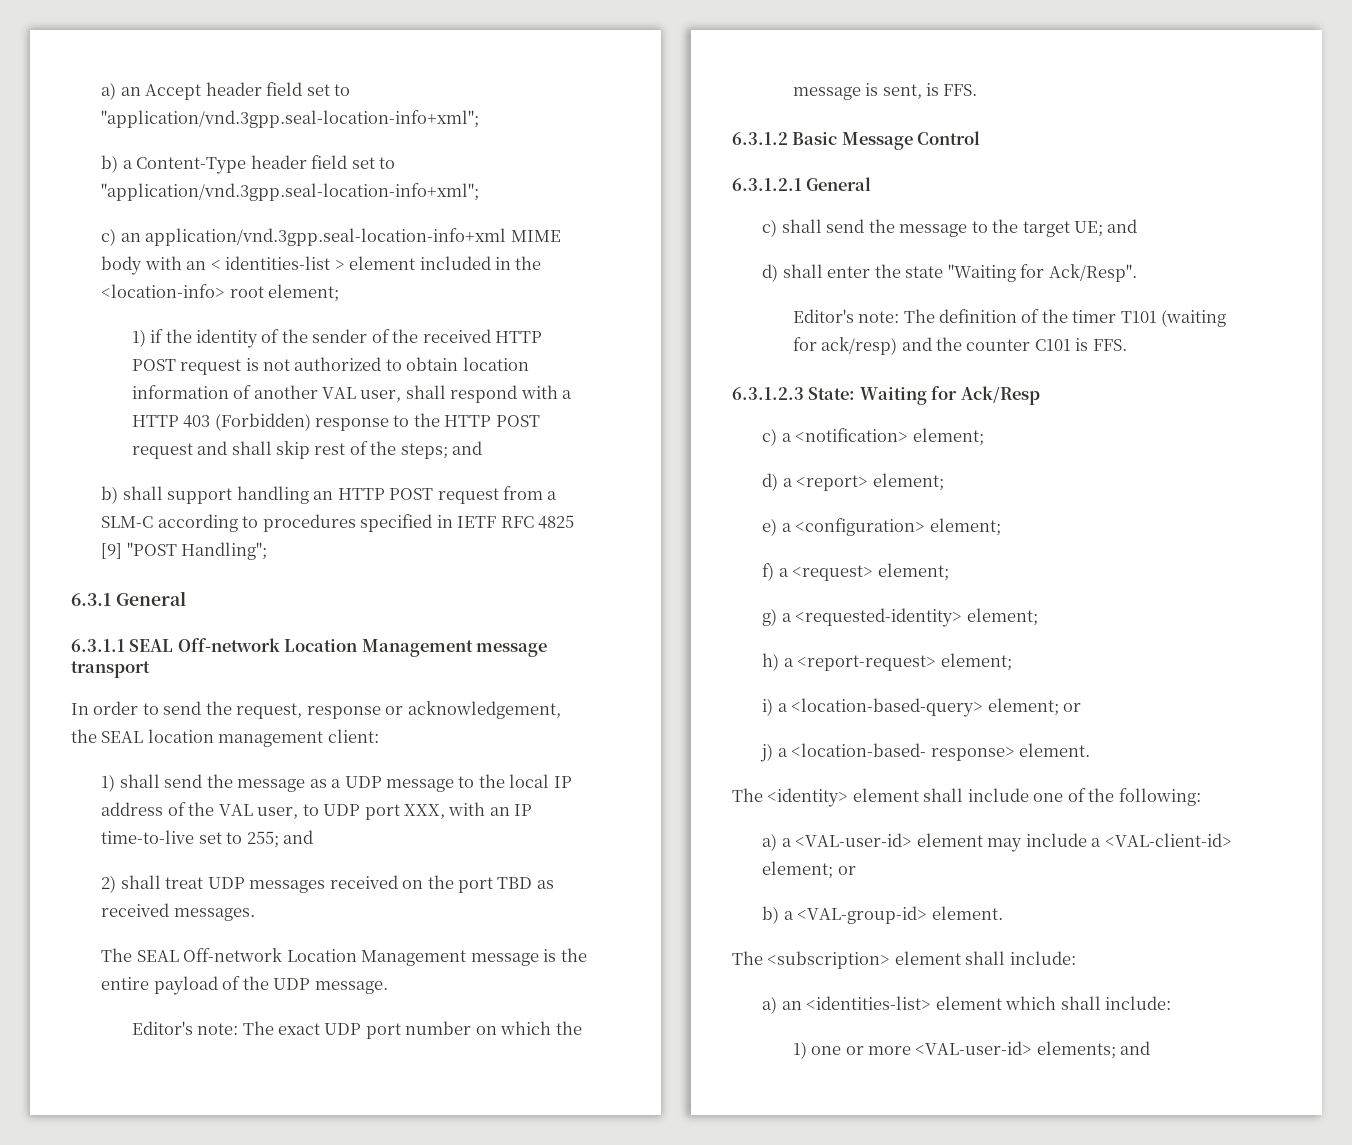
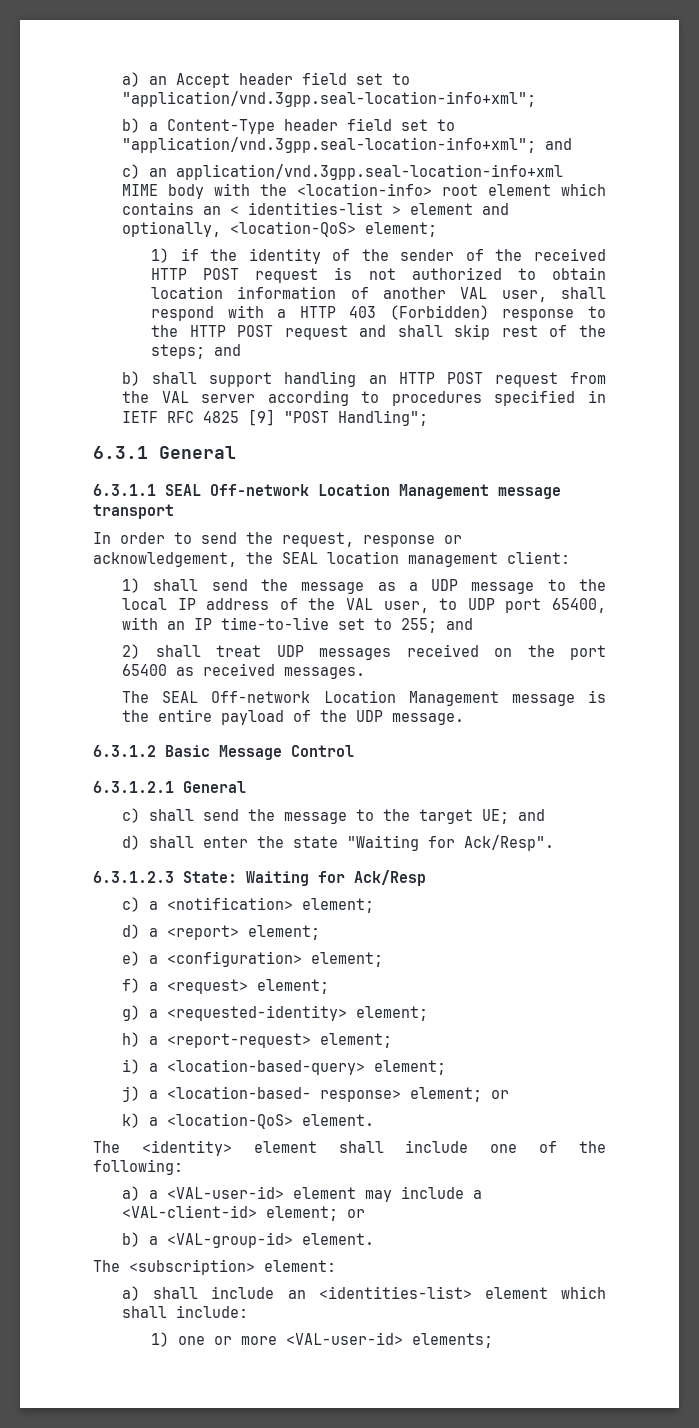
- b) a Content-Type header field set to "application/vnd.3gpp.seal-location-info+xml";
+ b) a Content-Type header field set to "application/vnd.3gpp.seal-location-info+xml"; and
- c) an application/vnd.3gpp.seal-location-info+xml MIME body with an < identities-list > element included in the <location-info> root element;
+ c) an application/vnd.3gpp.seal-location-info+xml MIME body with the <location-info> root element which contains an < identities-list > element and optionally, <location-QoS> element;
- b) shall support handling an HTTP POST request from a SLM-C according to procedures specified in IETF RFC 4825 [9] "POST Handling";
+ b) shall support handling an HTTP POST request from the VAL server according to procedures specified in IETF RFC 4825 [9] "POST Handling";
- 1) shall send the message as a UDP message to the local IP address of the VAL user, to UDP port XXX, with an IP time-to-live set to 255; and
+ 1) shall send the message as a UDP message to the local IP address of the VAL user, to UDP port 65400, with an IP time-to-live set to 255; and
- 2) shall treat UDP messages received on the port TBD as received messages.
+ 2) shall treat UDP messages received on the port 65400 as received messages.
- Editor's note: The exact UDP port number on which the message is sent, is FFS.
- Editor's note: The definition of the timer T101 (waiting for ack/resp) and the counter C101 is FFS.
- i) a <location-based-query> element; or
+ i) a <location-based-query> element;
- j) a <location-based- response> element.
+ j) a <location-based- response> element; or
+ k) a <location-QoS> element.
- The <subscription> element shall include:
- a) an <identities-list> element which shall include:
+ The <subscription> element:
+ a) shall include an <identities-list> element which shall include:
- 1) one or more <VAL-user-id> elements; and
+ 1) one or more <VAL-user-id> elements;

